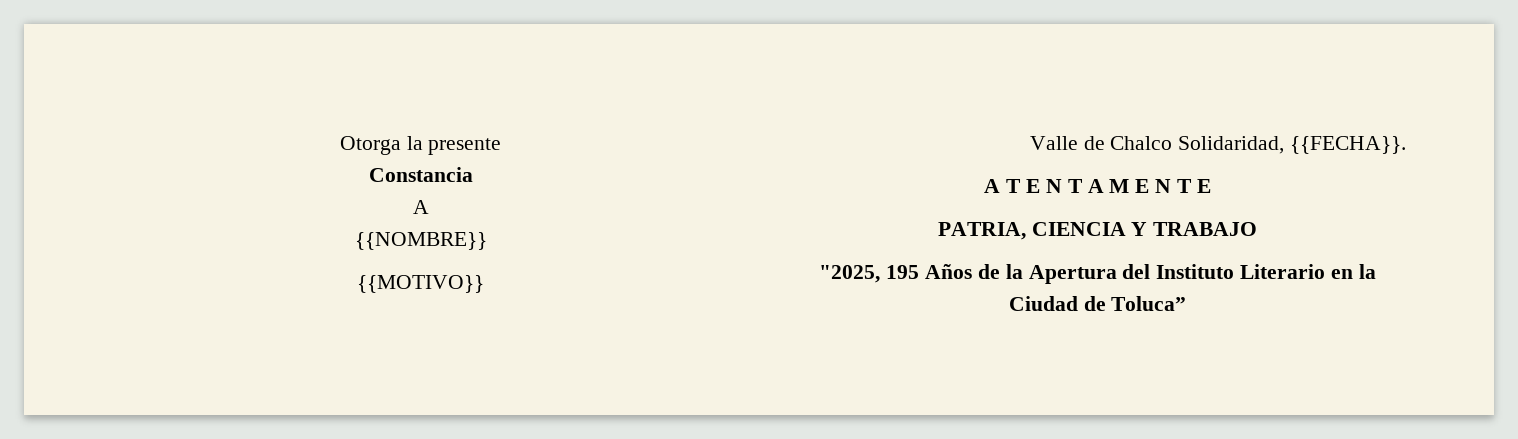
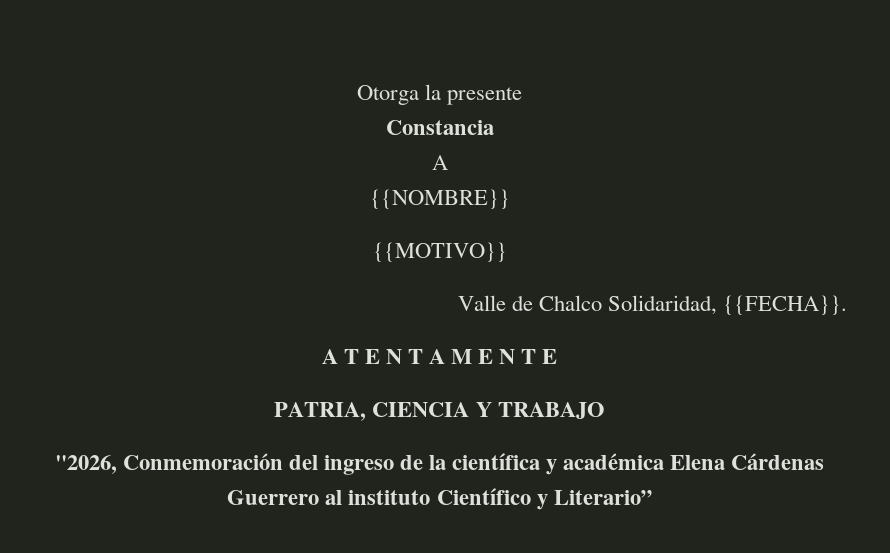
- "2025, 195 Años de la Apertura del Instituto Literario en la Ciudad de Toluca”
+ "2026, Conmemoración del ingreso de la científica y académica Elena Cárdenas Guerrero al instituto Científico y Literario”

